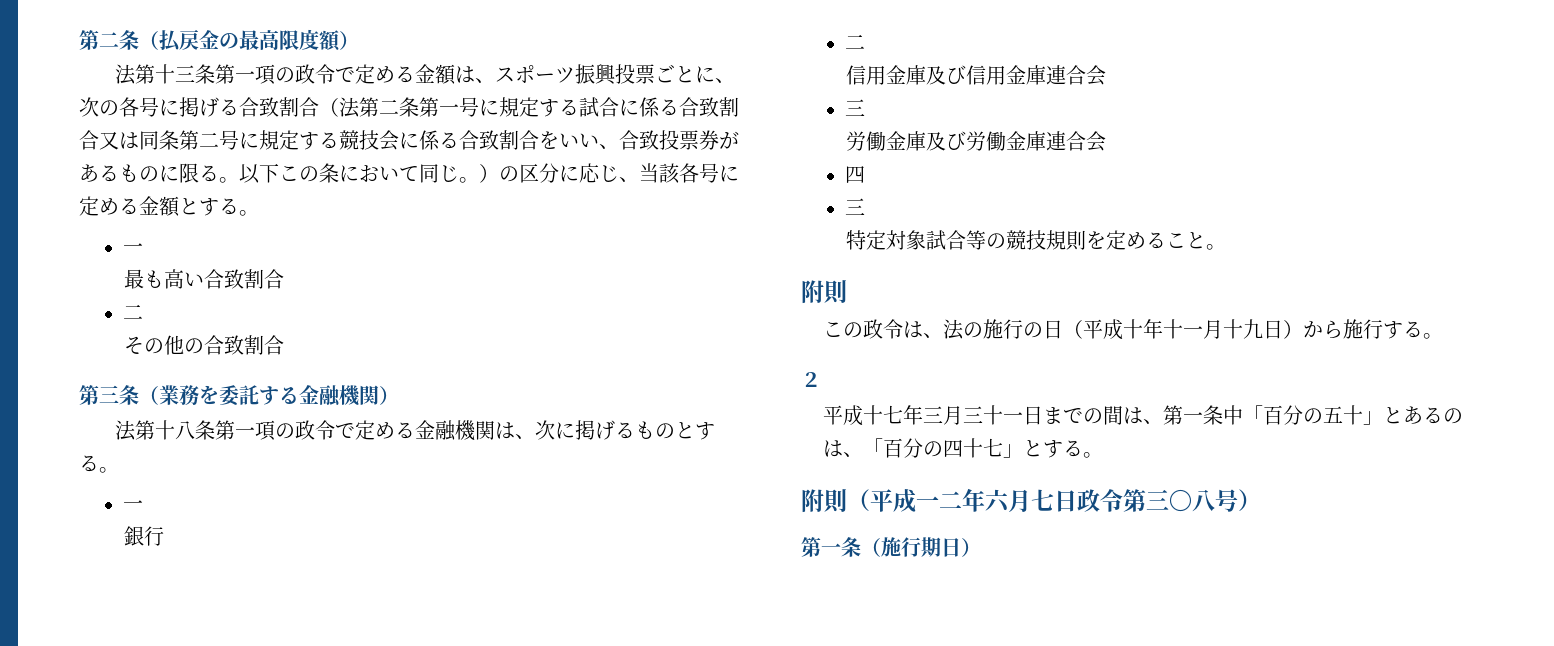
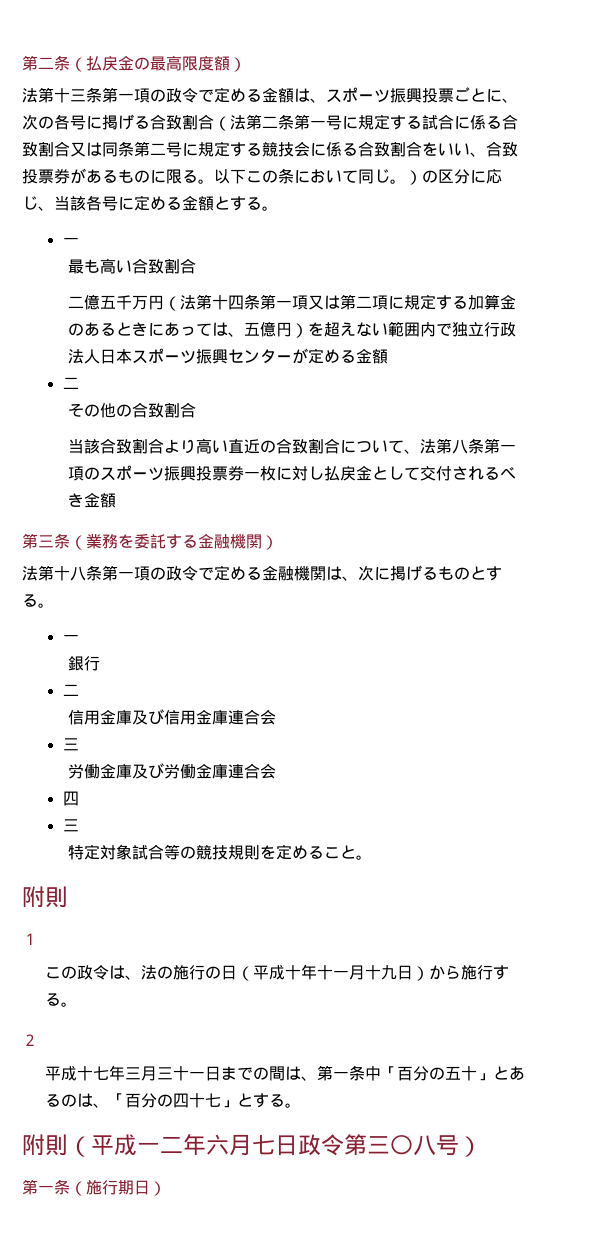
+ 二億五千万円（法第十四条第一項又は第二項に規定する加算金のあるときにあっては、五億円）を超えない範囲内で独立行政法人日本スポーツ振興センターが定める金額
+ 当該合致割合より高い直近の合致割合について、法第八条第一項のスポーツ振興投票券一枚に対し払戻金として交付されるべき金額
+ １

